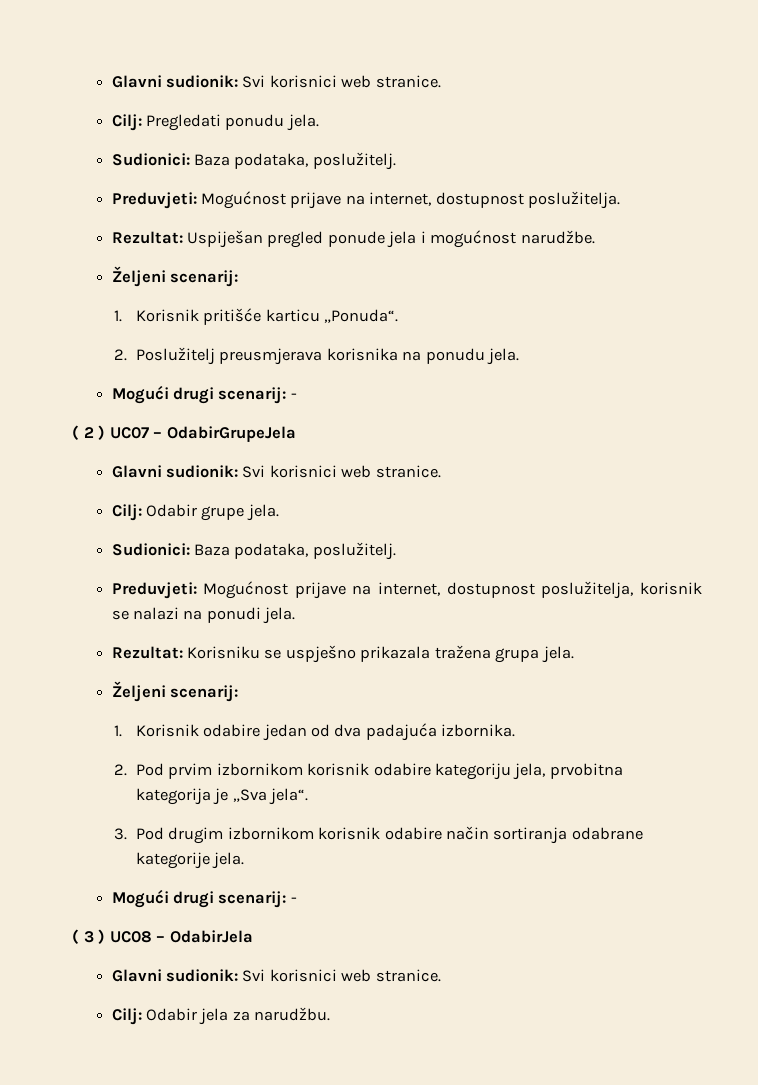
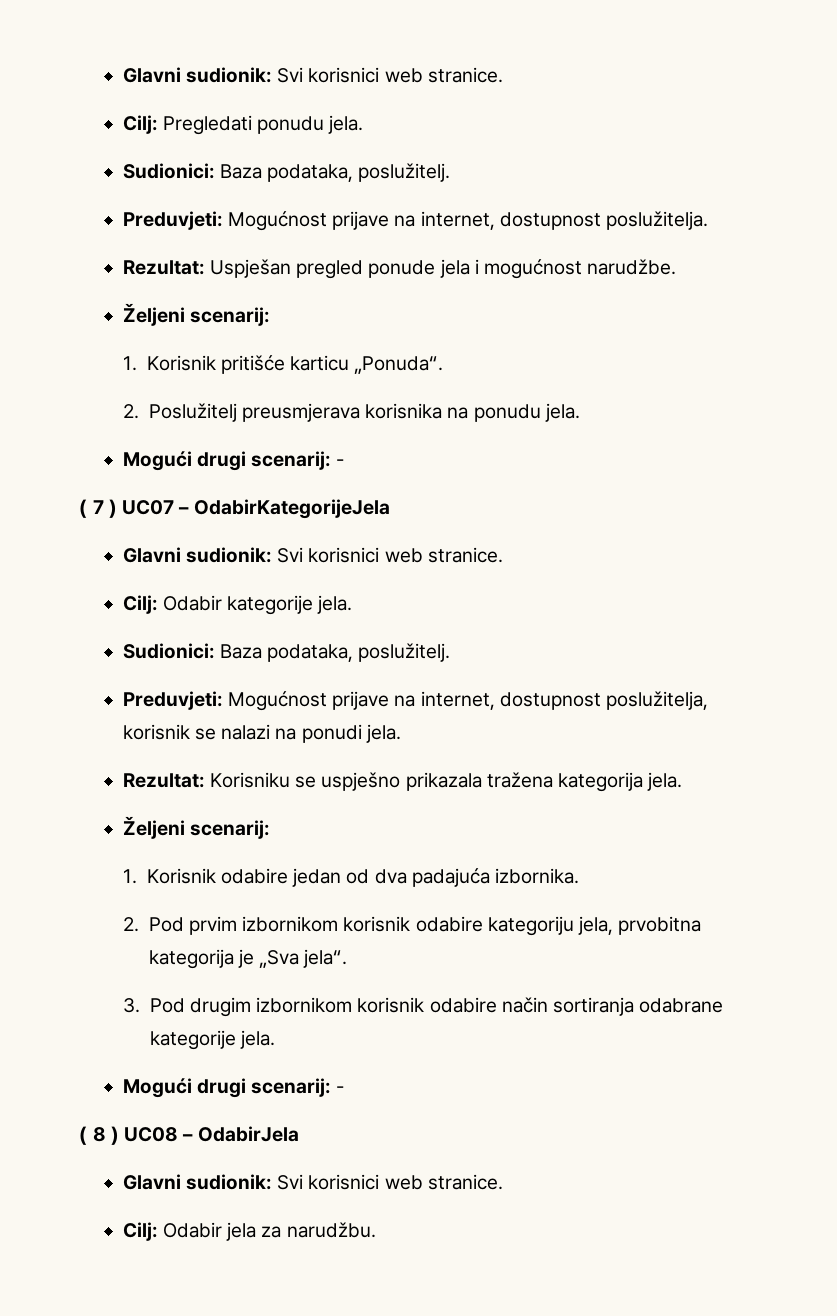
- Rezultat: Uspiješan pregled ponude jela i mogućnost narudžbe.
+ Rezultat: Uspješan pregled ponude jela i mogućnost narudžbe.
- ( 2 ) UC07 – OdabirGrupeJela
+ ( 7 ) UC07 – OdabirKategorijeJela
  Glavni sudionik: Svi korisnici web stranice.
- Cilj: Odabir grupe jela.
+ Cilj: Odabir kategorije jela.
- Rezultat: Korisniku se uspješno prikazala tražena grupa jela.
+ Rezultat: Korisniku se uspješno prikazala tražena kategorija jela.
- ( 3 ) UC08 – OdabirJela
+ ( 8 ) UC08 – OdabirJela

